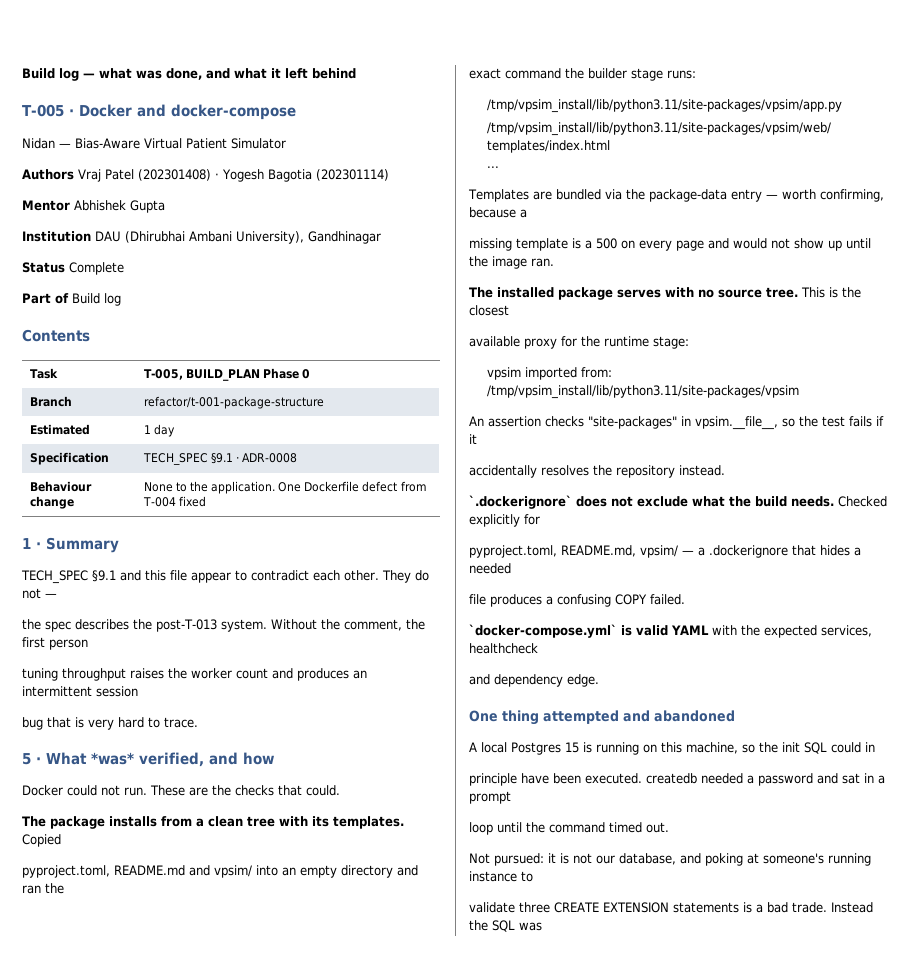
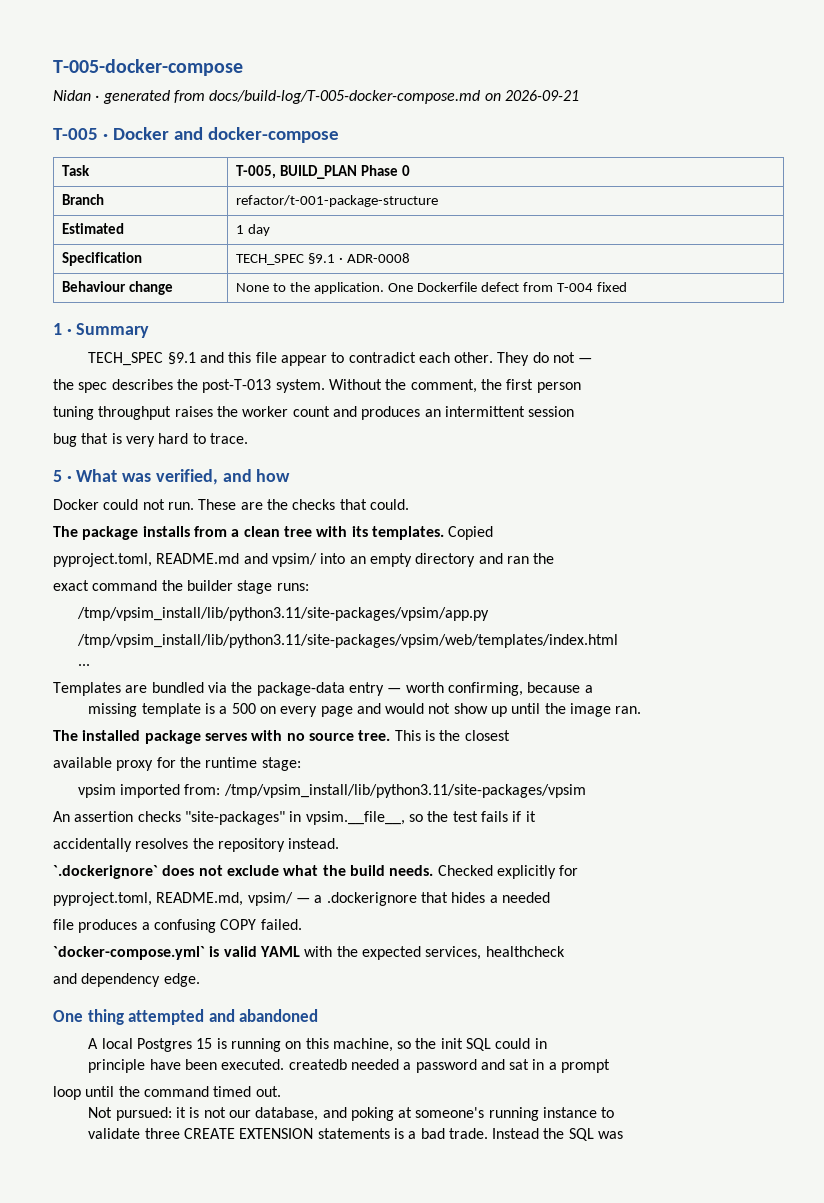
- Build log — what was done, and what it left behind
+ T-005-docker-compose
+ Nidan · generated from docs/build-log/T-005-docker-compose.md on 2026-09-21
- Nidan — Bias-Aware Virtual Patient Simulator
- Authors Vraj Patel (202301408) · Yogesh Bagotia (202301114)
- Mentor Abhishek Gupta
- Institution DAU (Dhirubhai Ambani University), Gandhinagar
- Status Complete
- Part of Build log
- Contents
- 5 · What *was* verified, and how
+ 5 · What was verified, and how

